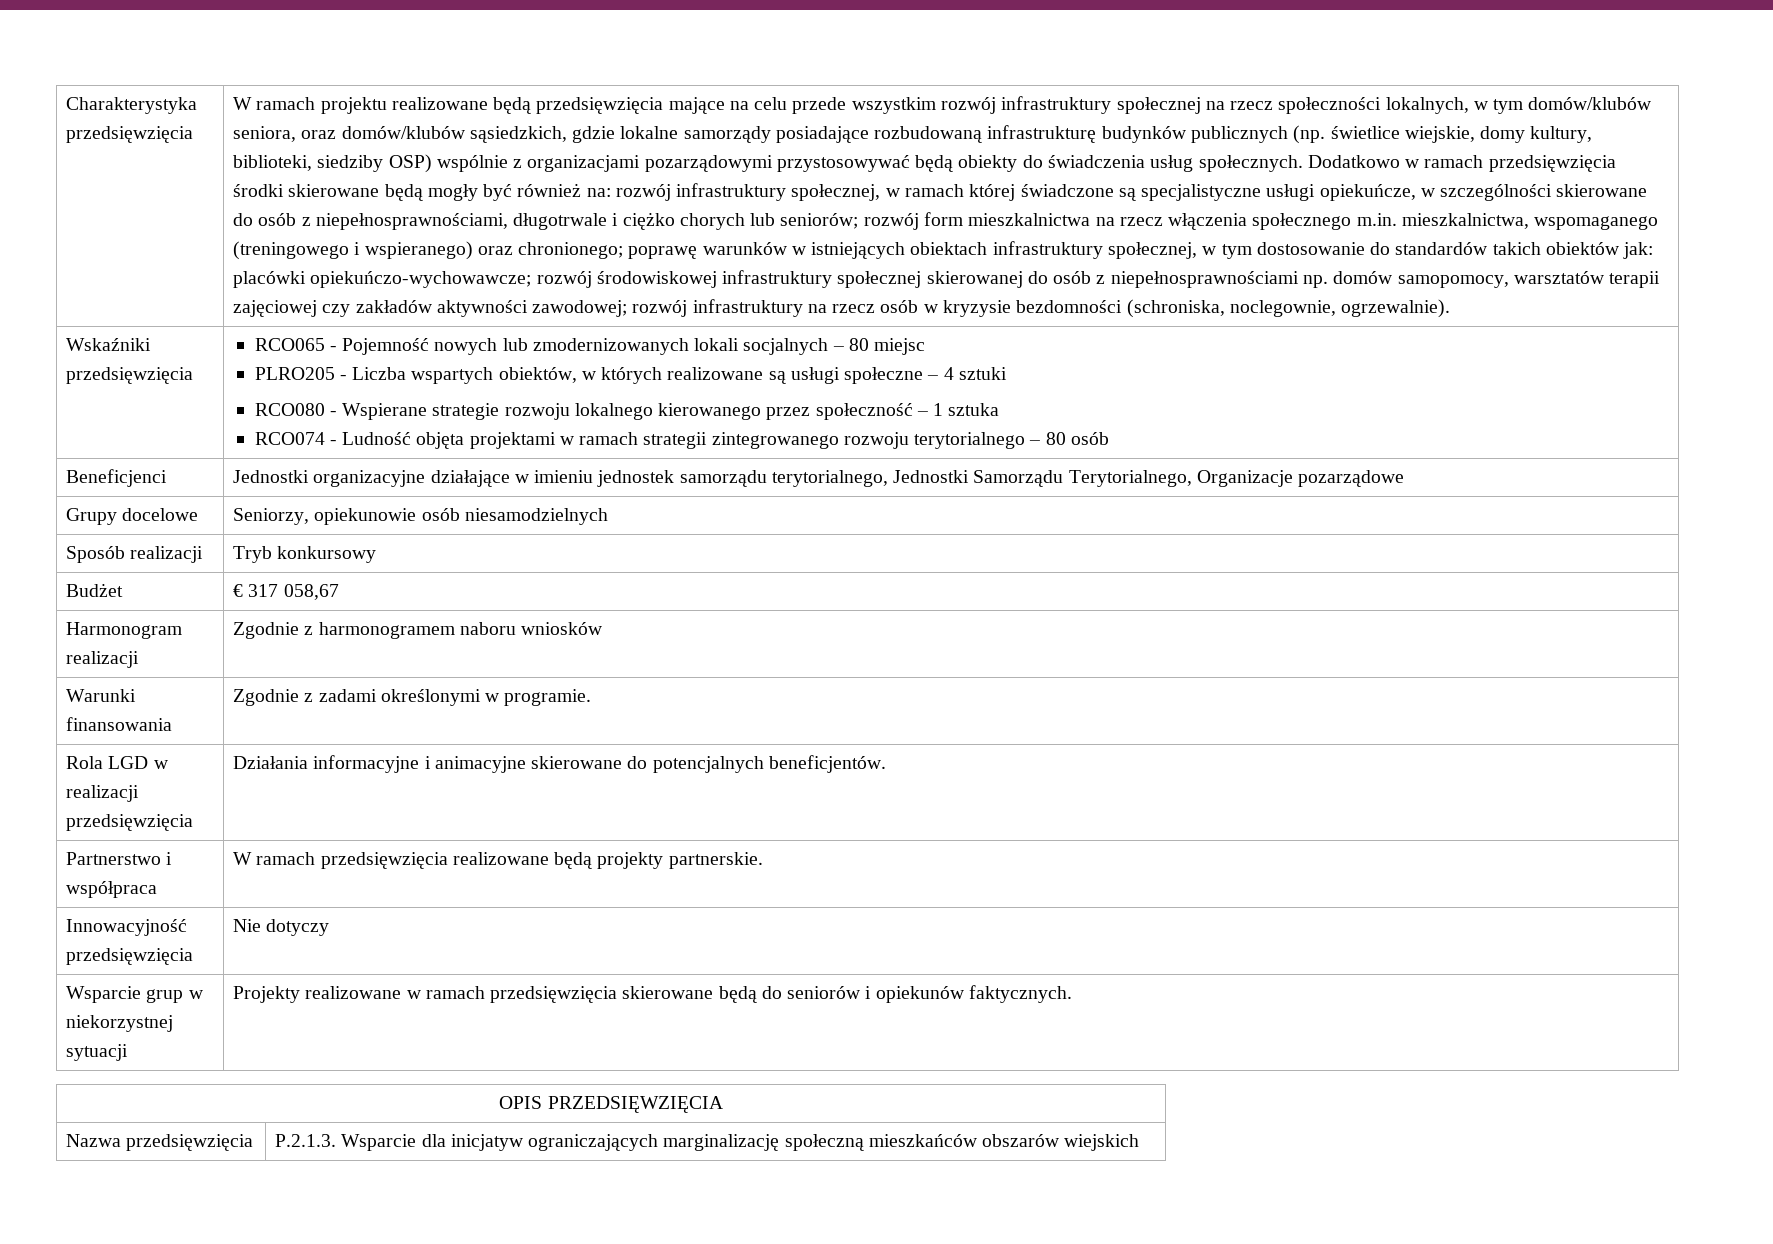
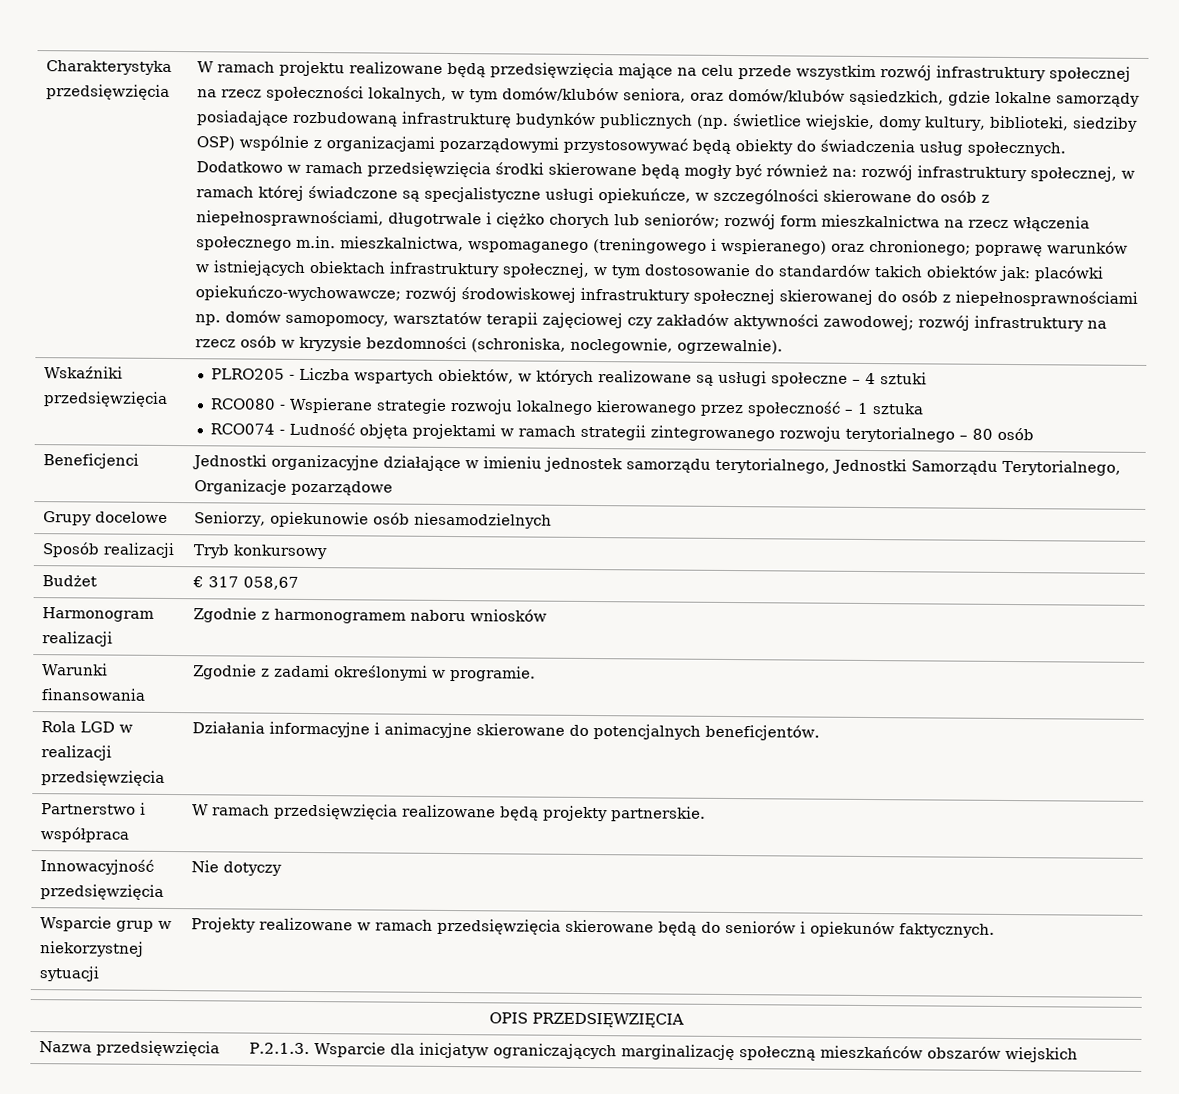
- RCO065 - Pojemność nowych lub zmodernizowanych lokali socjalnych – 80 miejsc

